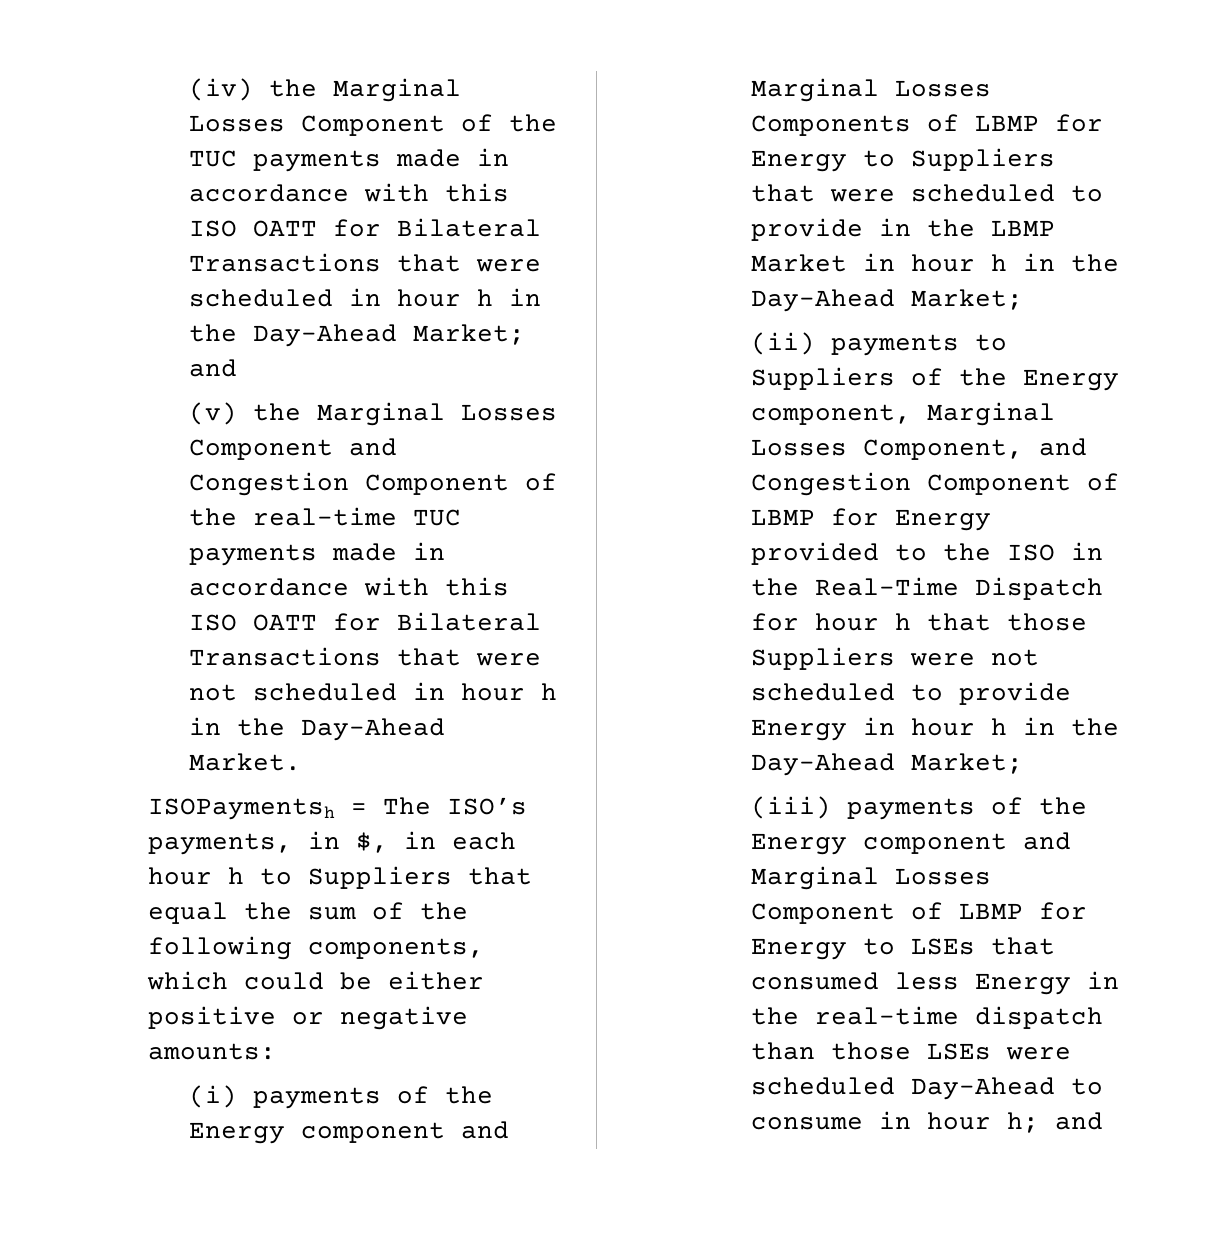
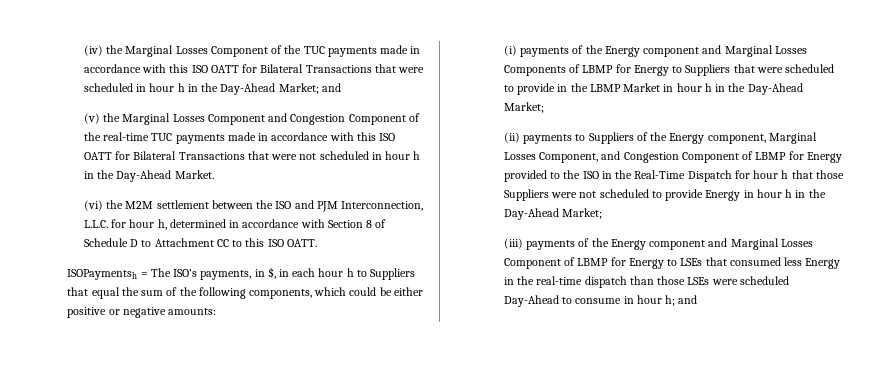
+ (vi) the M2M settlement between the ISO and PJM Interconnection, L.L.C. for hour h, determined in accordance with Section 8 of Schedule D to Attachment CC to this ISO OATT.

